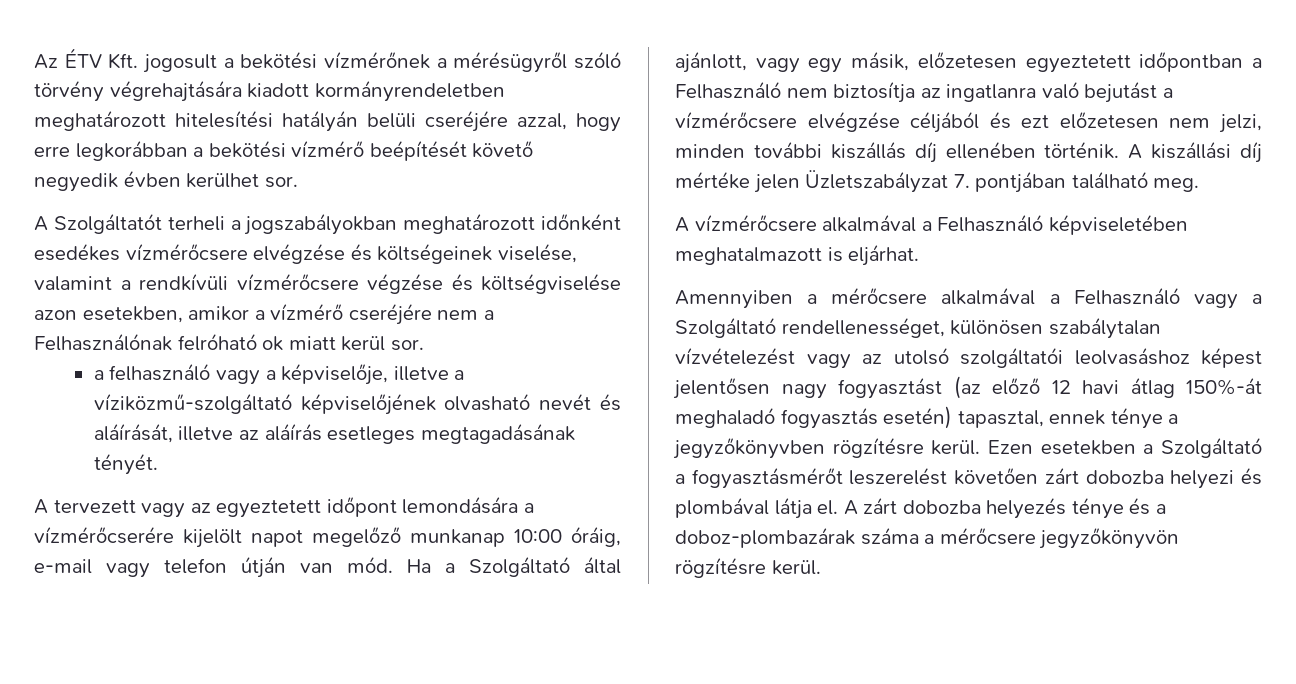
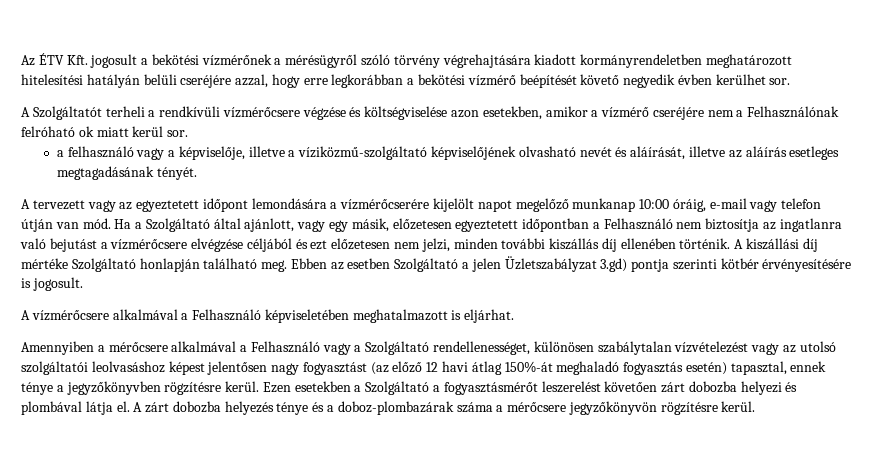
- A Szolgáltatót terheli a jogszabályokban meghatározott időnként esedékes vízmérőcsere elvégzése és költségeinek viselése, valamint a rendkívüli vízmérőcsere végzése és költségviselése azon esetekben, amikor a vízmérő cseréjére nem a Felhasználónak felróható ok miatt kerül sor.
+ A Szolgáltatót terheli a rendkívüli vízmérőcsere végzése és költségviselése azon esetekben, amikor a vízmérő cseréjére nem a Felhasználónak felróható ok miatt kerül sor.
- A kiszállási díj mértéke jelen Üzletszabályzat 7. pontjában található meg.
+ A kiszállási díj mértéke Szolgáltató honlapján található meg. Ebben az esetben Szolgáltató a jelen Üzletszabályzat 3.gd) pontja szerinti kötbér érvényesítésére is jogosult.

